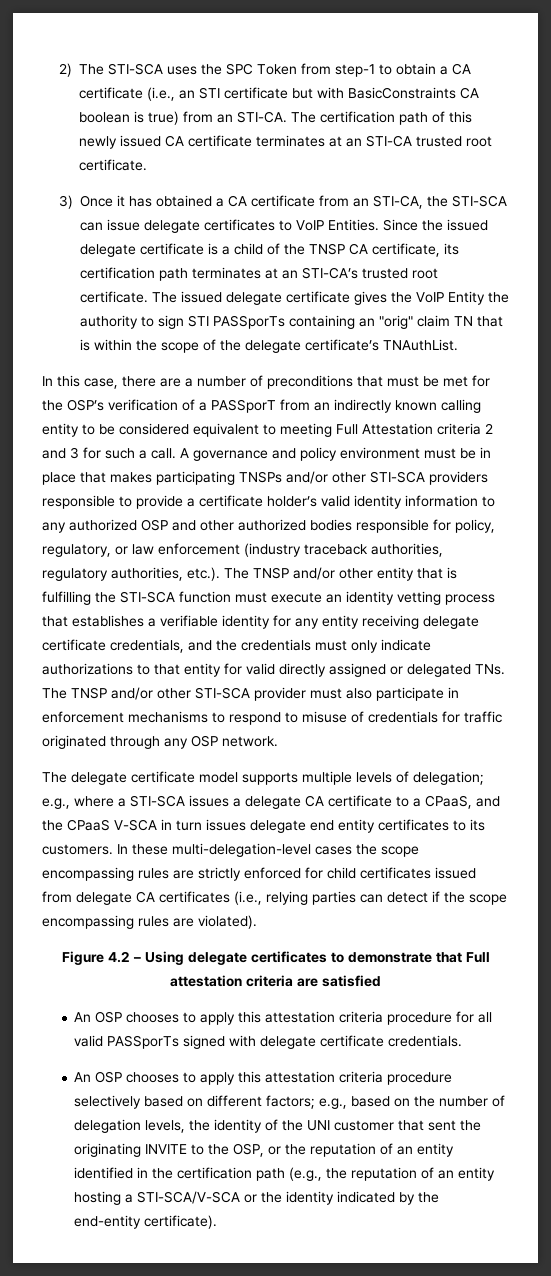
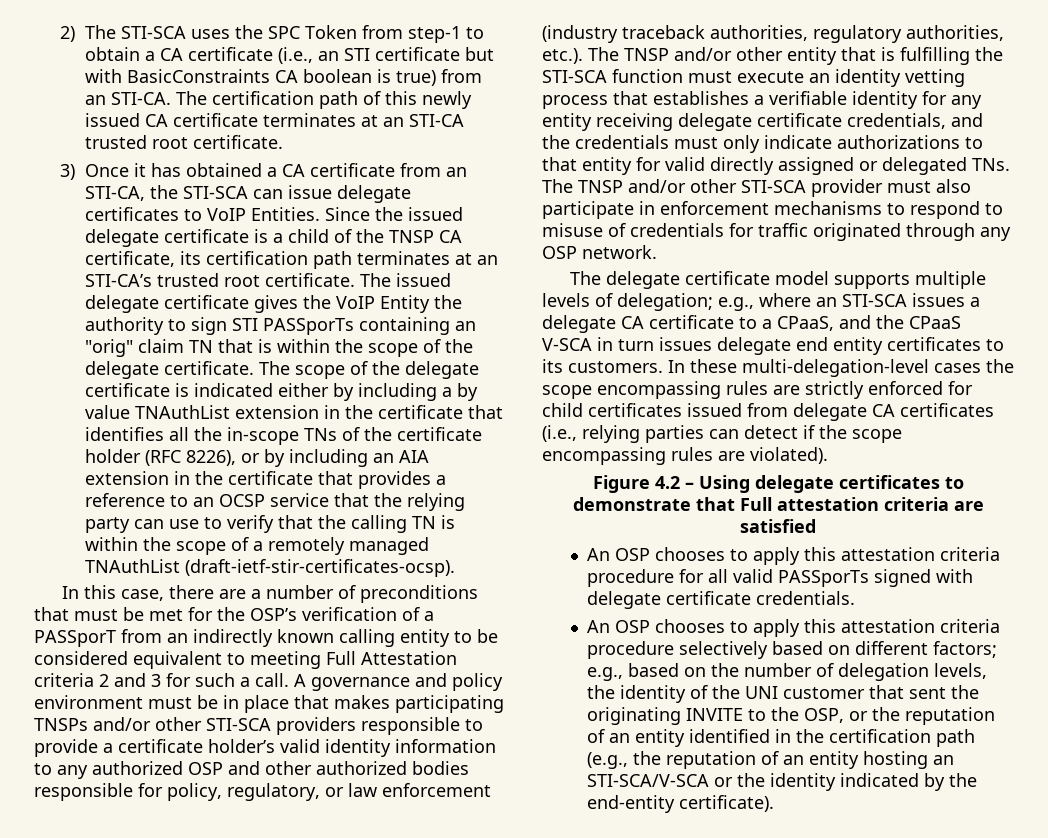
- The issued delegate certificate gives the VoIP Entity the authority to sign STI PASSporTs containing an "orig" claim TN that is within the scope of the delegate certificate’s TNAuthList.
+ The issued delegate certificate gives the VoIP Entity the authority to sign STI PASSporTs containing an "orig" claim TN that is within the scope of the delegate certificate. The scope of the delegate certificate is indicated either by including a by value TNAuthList extension in the certificate that identifies all the in-scope TNs of the certificate holder (RFC 8226), or by including an AIA extension in the certificate that provides a reference to an OCSP service that the relying party can use to verify that the calling TN is within the scope of a remotely managed TNAuthList (draft-ietf-stir-certificates-ocsp).
- The delegate certificate model supports multiple levels of delegation; e.g., where a STI-SCA issues a delegate CA certificate to a CPaaS, and the CPaaS V-SCA in turn issues delegate end entity certificates to its customers.
+ The delegate certificate model supports multiple levels of delegation; e.g., where an STI-SCA issues a delegate CA certificate to a CPaaS, and the CPaaS V-SCA in turn issues delegate end entity certificates to its customers.
- e.g., based on the number of delegation levels, the identity of the UNI customer that sent the originating INVITE to the OSP, or the reputation of an entity identified in the certification path (e.g., the reputation of an entity hosting a STI-SCA/V-SCA or the identity indicated by the end-entity certificate).
+ e.g., based on the number of delegation levels, the identity of the UNI customer that sent the originating INVITE to the OSP, or the reputation of an entity identified in the certification path (e.g., the reputation of an entity hosting an STI-SCA/V-SCA or the identity indicated by the end-entity certificate).

